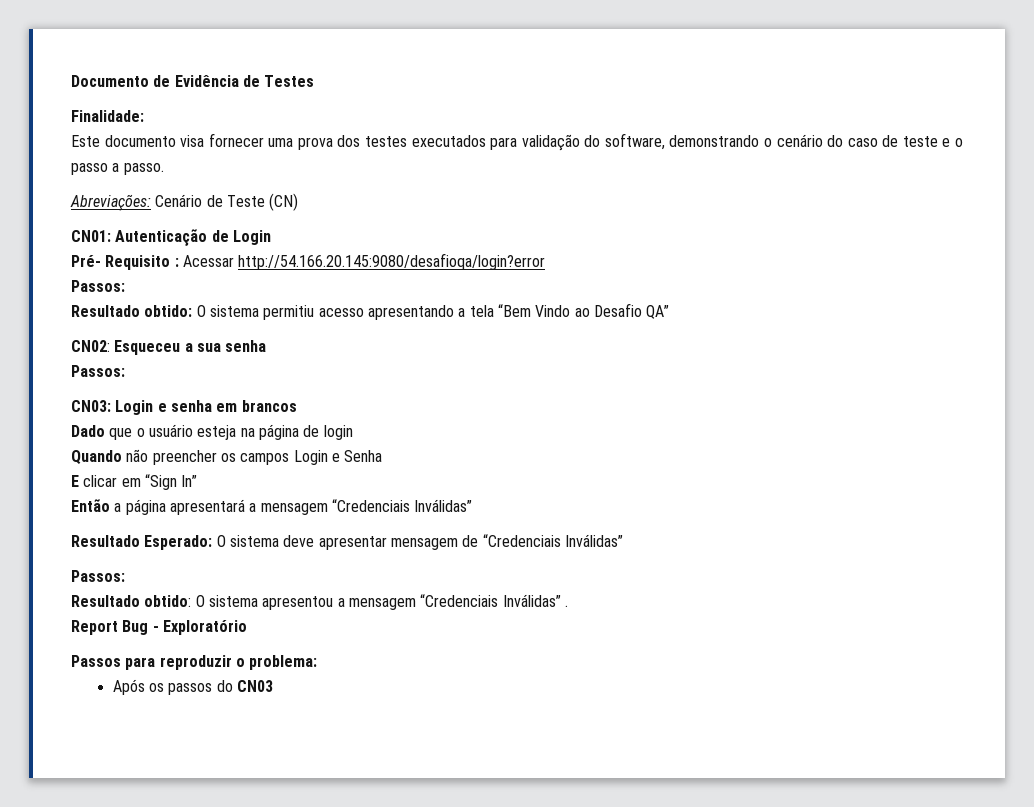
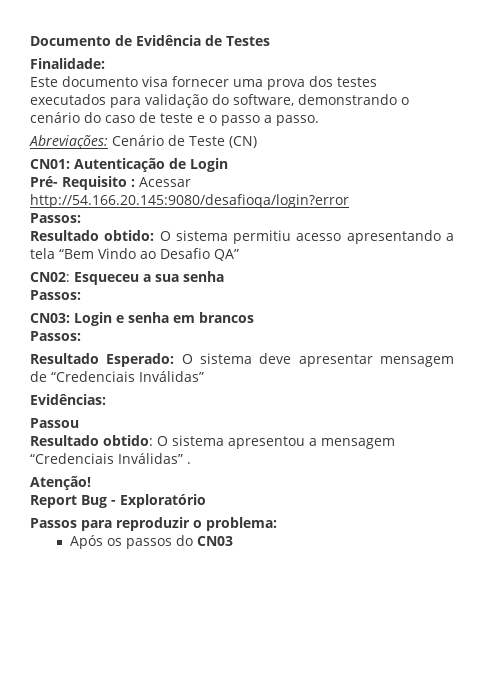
  CN03: Login e senha em brancos
- Dado que o usuário esteja na página de login
- Quando não preencher os campos Login e Senha
- E clicar em “Sign In”
- Então a página apresentará a mensagem “Credenciais Inválidas”
+ Passos:
  Resultado Esperado: O sistema deve apresentar mensagem de “Credenciais Inválidas”
- Passos:
+ Evidências:
+ Passou
+ Atenção!

